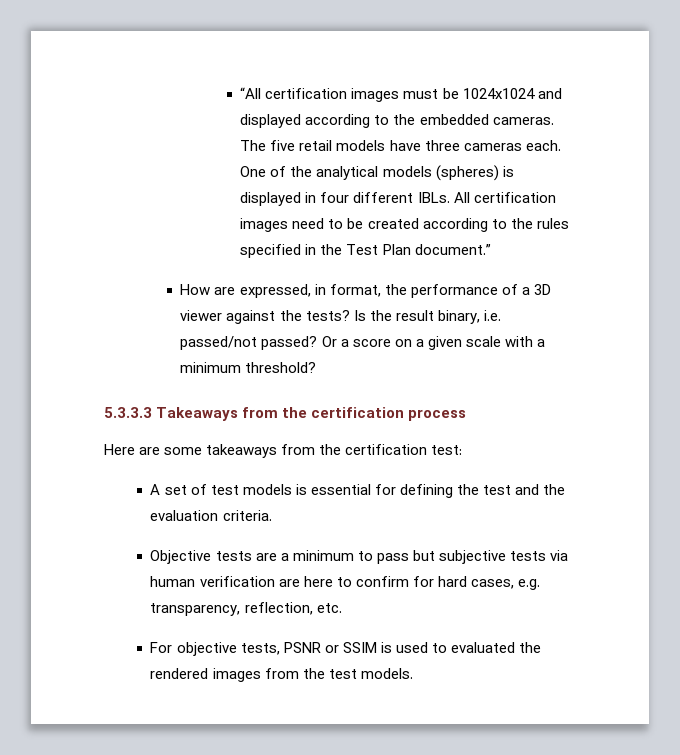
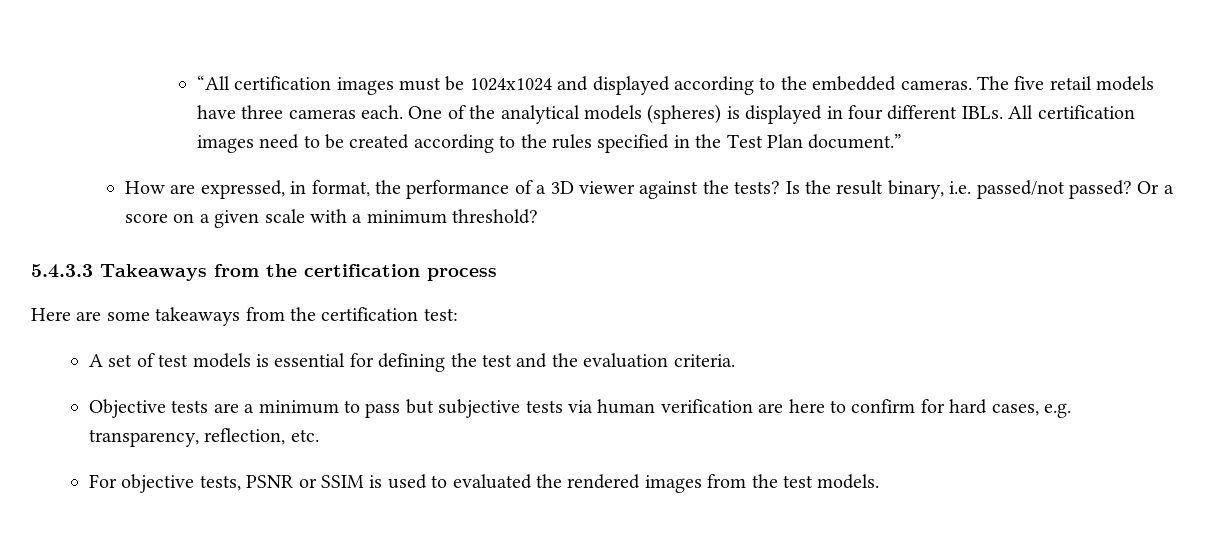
- 5.3.3.3 Takeaways from the certification process
+ 5.4.3.3 Takeaways from the certification process

